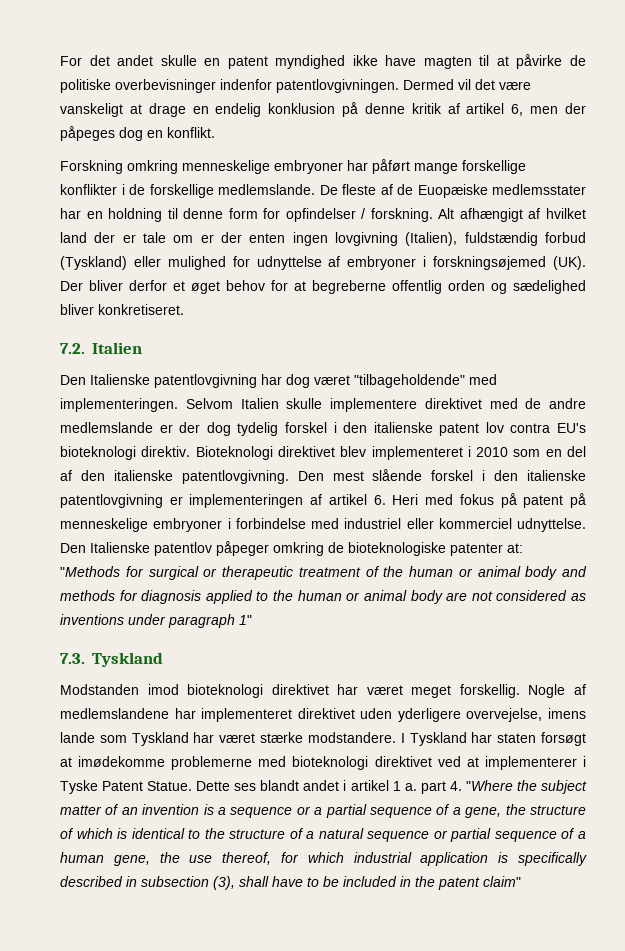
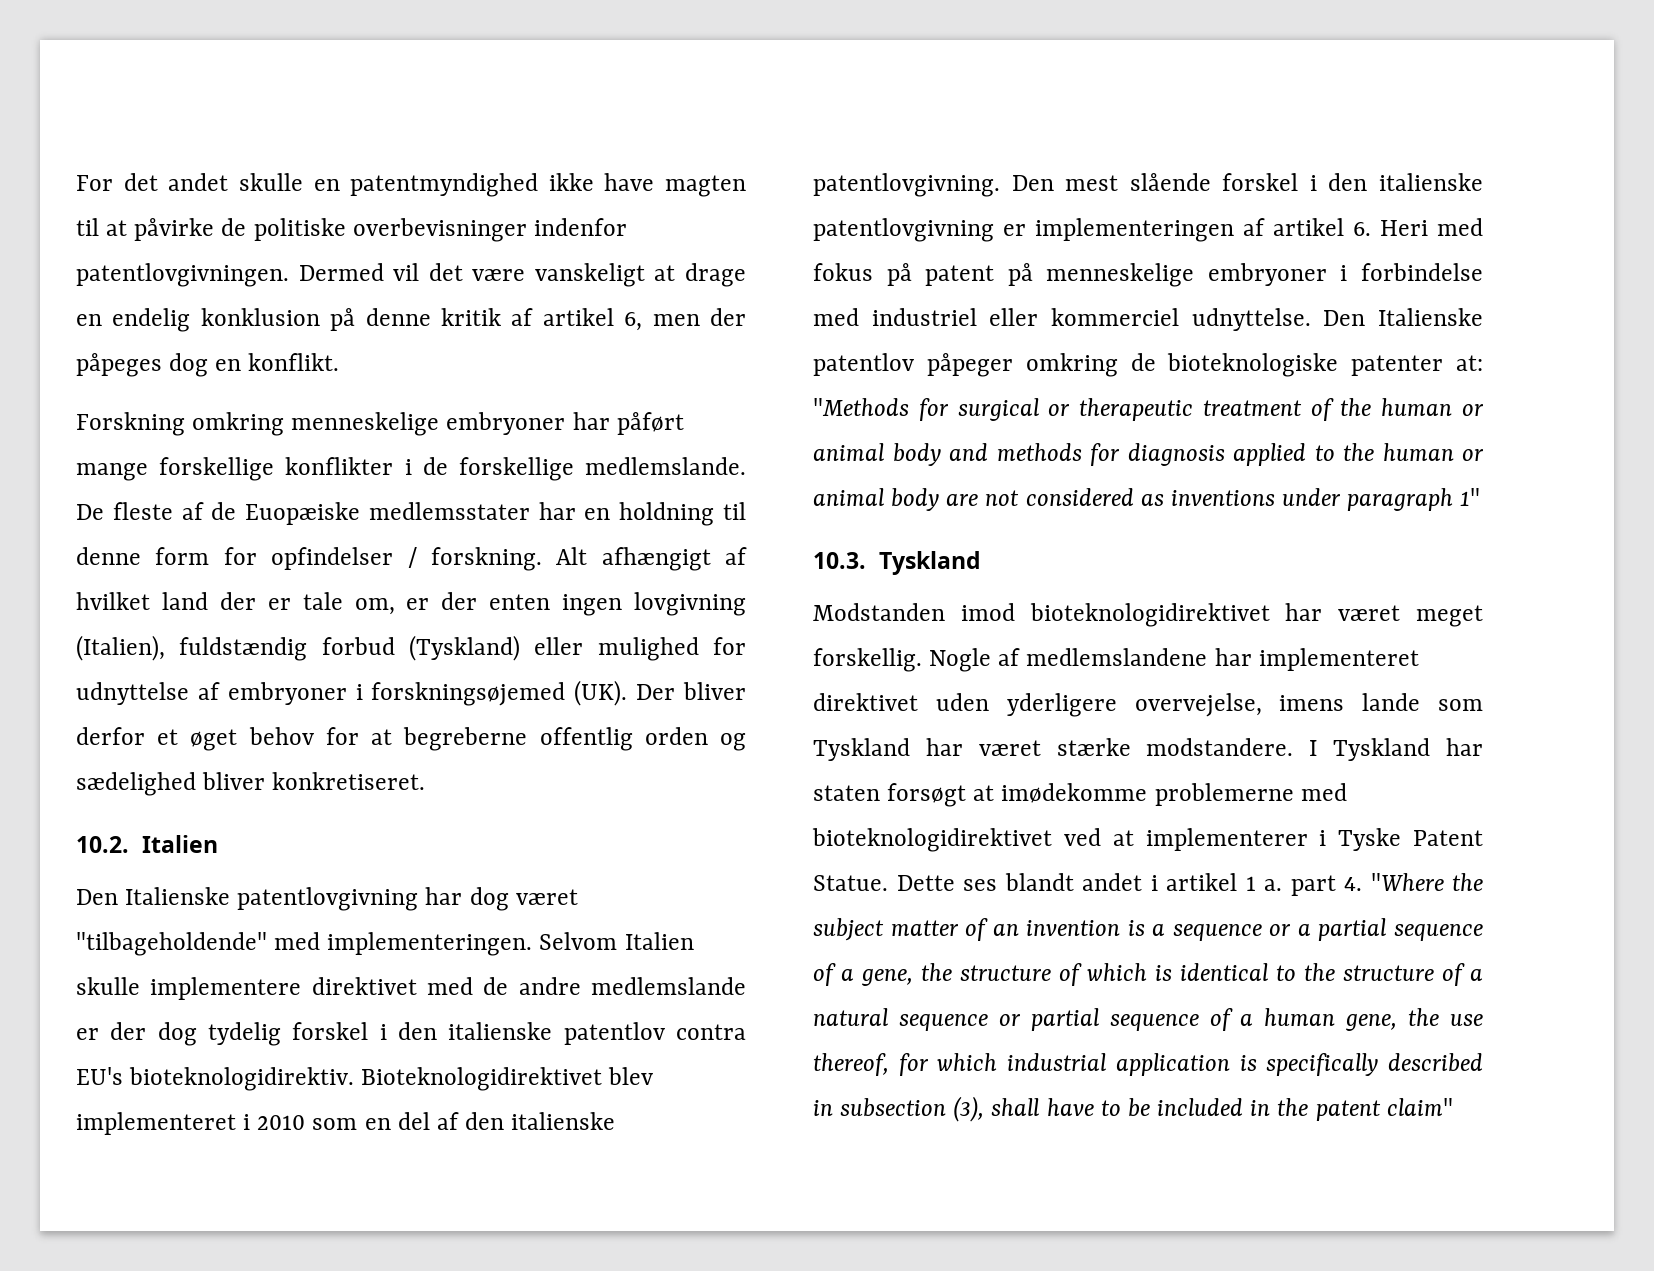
- For det andet skulle en patent myndighed ikke have magten til at påvirke de politiske overbevisninger indenfor patentlovgivningen.
+ For det andet skulle en patentmyndighed ikke have magten til at påvirke de politiske overbevisninger indenfor patentlovgivningen.
- Alt afhængigt af hvilket land der er tale om er der enten ingen lovgivning (Italien), fuldstændig forbud (Tyskland) eller mulighed for udnyttelse af embryoner i forskningsøjemed (UK). Der bliver derfor et øget behov for at begreberne offentlig orden og sædelighed bliver konkretiseret.
+ Alt afhængigt af hvilket land der er tale om, er der enten ingen lovgivning (Italien), fuldstændig forbud (Tyskland) eller mulighed for udnyttelse af embryoner i forskningsøjemed (UK). Der bliver derfor et øget behov for at begreberne offentlig orden og sædelighed bliver konkretiseret.
- 7.2. Italien
+ 10.2. Italien
- Selvom Italien skulle implementere direktivet med de andre medlemslande er der dog tydelig forskel i den italienske patent lov contra EU's bioteknologi direktiv. Bioteknologi direktivet blev implementeret i 2010 som en del af den italienske patentlovgivning.
+ Selvom Italien skulle implementere direktivet med de andre medlemslande er der dog tydelig forskel i den italienske patentlov contra EU's bioteknologidirektiv. Bioteknologidirektivet blev implementeret i 2010 som en del af den italienske patentlovgivning.
- 7.3. Tyskland
+ 10.3. Tyskland
- Modstanden imod bioteknologi direktivet har været meget forskellig.
+ Modstanden imod bioteknologidirektivet har været meget forskellig.
- I Tyskland har staten forsøgt at imødekomme problemerne med bioteknologi direktivet ved at implementerer i Tyske Patent Statue.
+ I Tyskland har staten forsøgt at imødekomme problemerne med bioteknologidirektivet ved at implementerer i Tyske Patent Statue.

